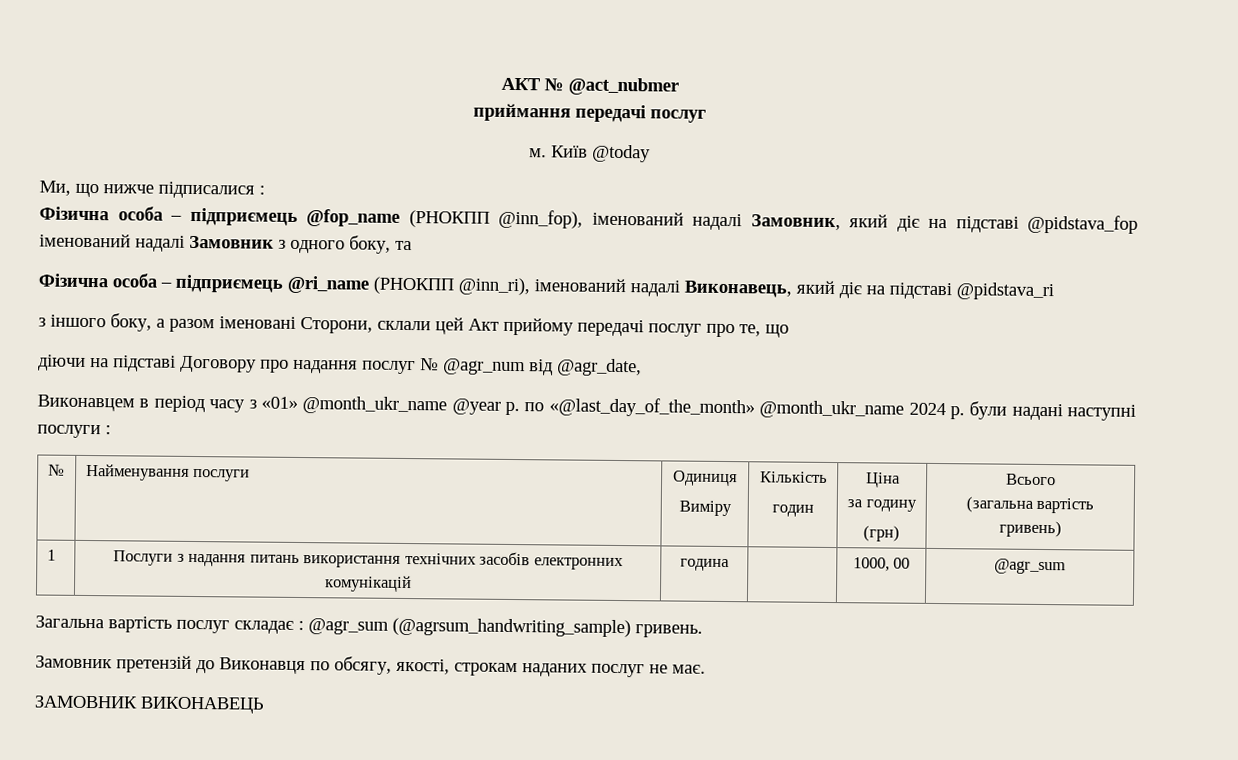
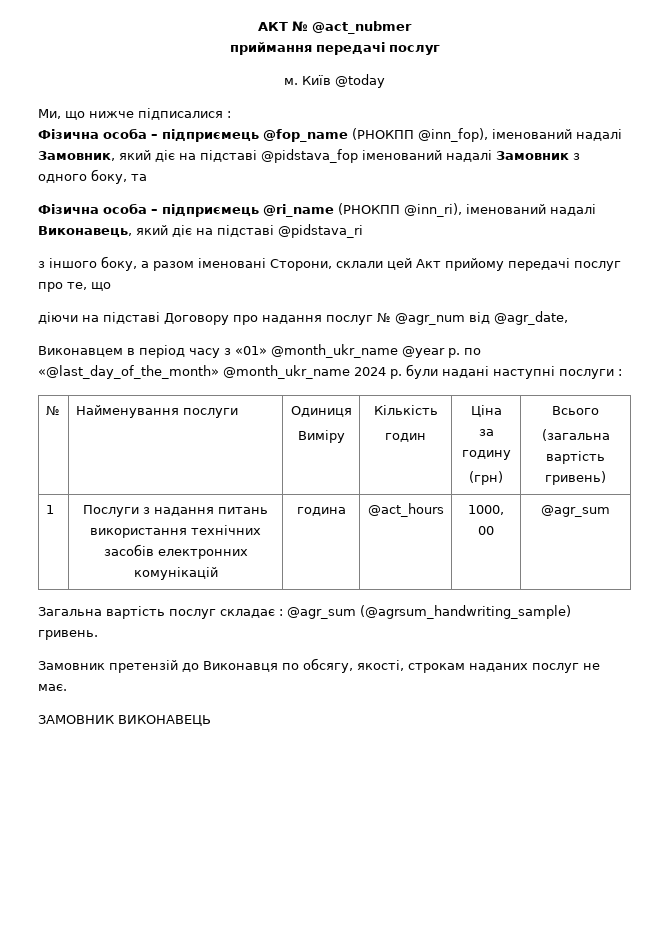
- 1 | Послуги з надання питань використання технічних засобів електронних комунікацій | година | | 1000, 00 | @agr_sum
+ 1 | Послуги з надання питань використання технічних засобів електронних комунікацій | година | @act_hours | 1000, 00 | @agr_sum

